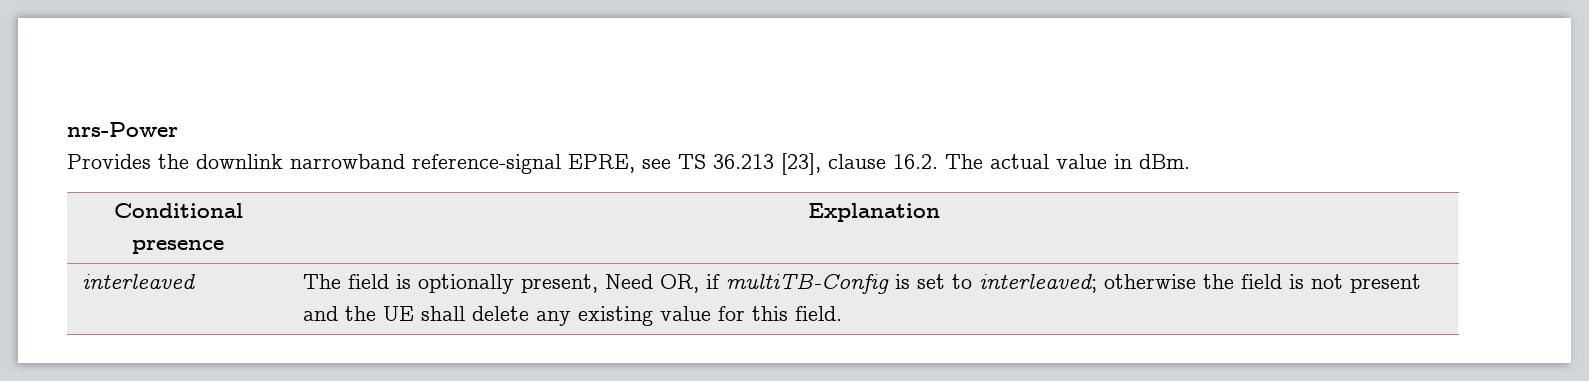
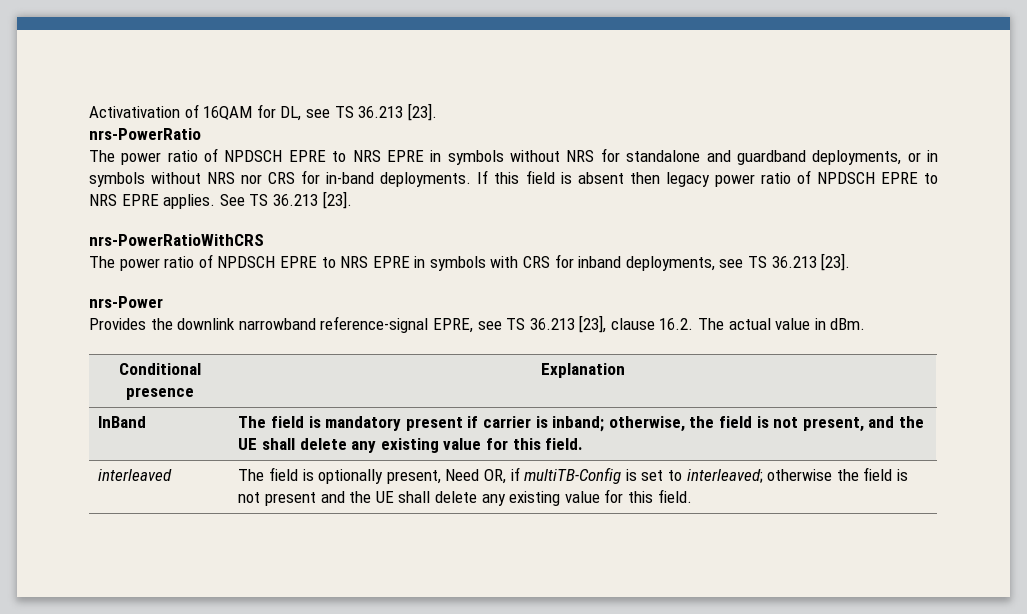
+ Activativation of 16QAM for DL, see TS 36.213 [23].
+ nrs-PowerRatio
+ The power ratio of NPDSCH EPRE to NRS EPRE in symbols without NRS for standalone and guardband deployments, or in symbols without NRS nor CRS for in-band deployments. If this field is absent then legacy power ratio of NPDSCH EPRE to NRS EPRE applies. See TS 36.213 [23].
+ nrs-PowerRatioWithCRS
+ The power ratio of NPDSCH EPRE to NRS EPRE in symbols with CRS for inband deployments, see TS 36.213 [23].
+ InBand | The field is mandatory present if carrier is inband; otherwise, the field is not present, and the UE shall delete any existing value for this field.

